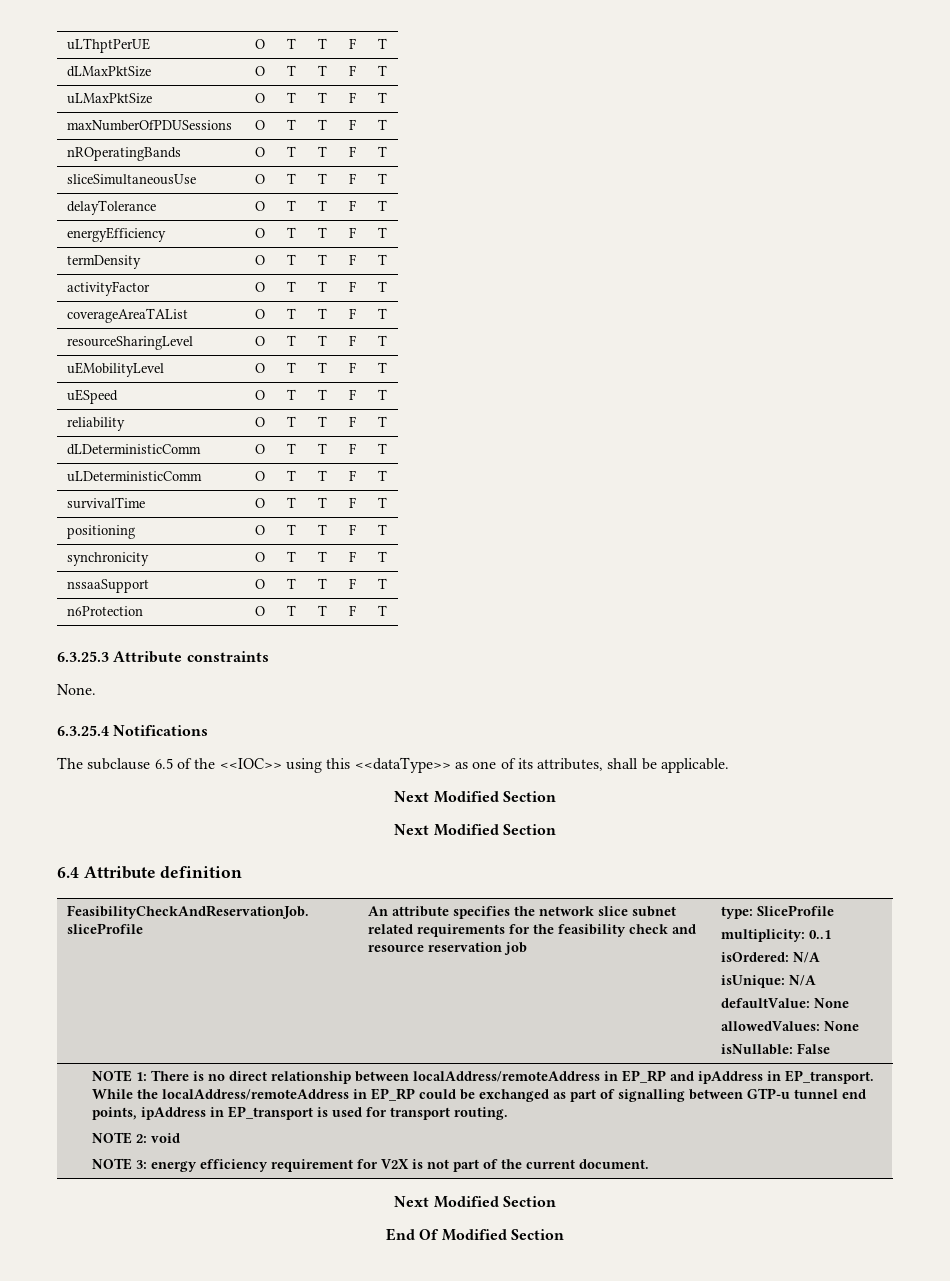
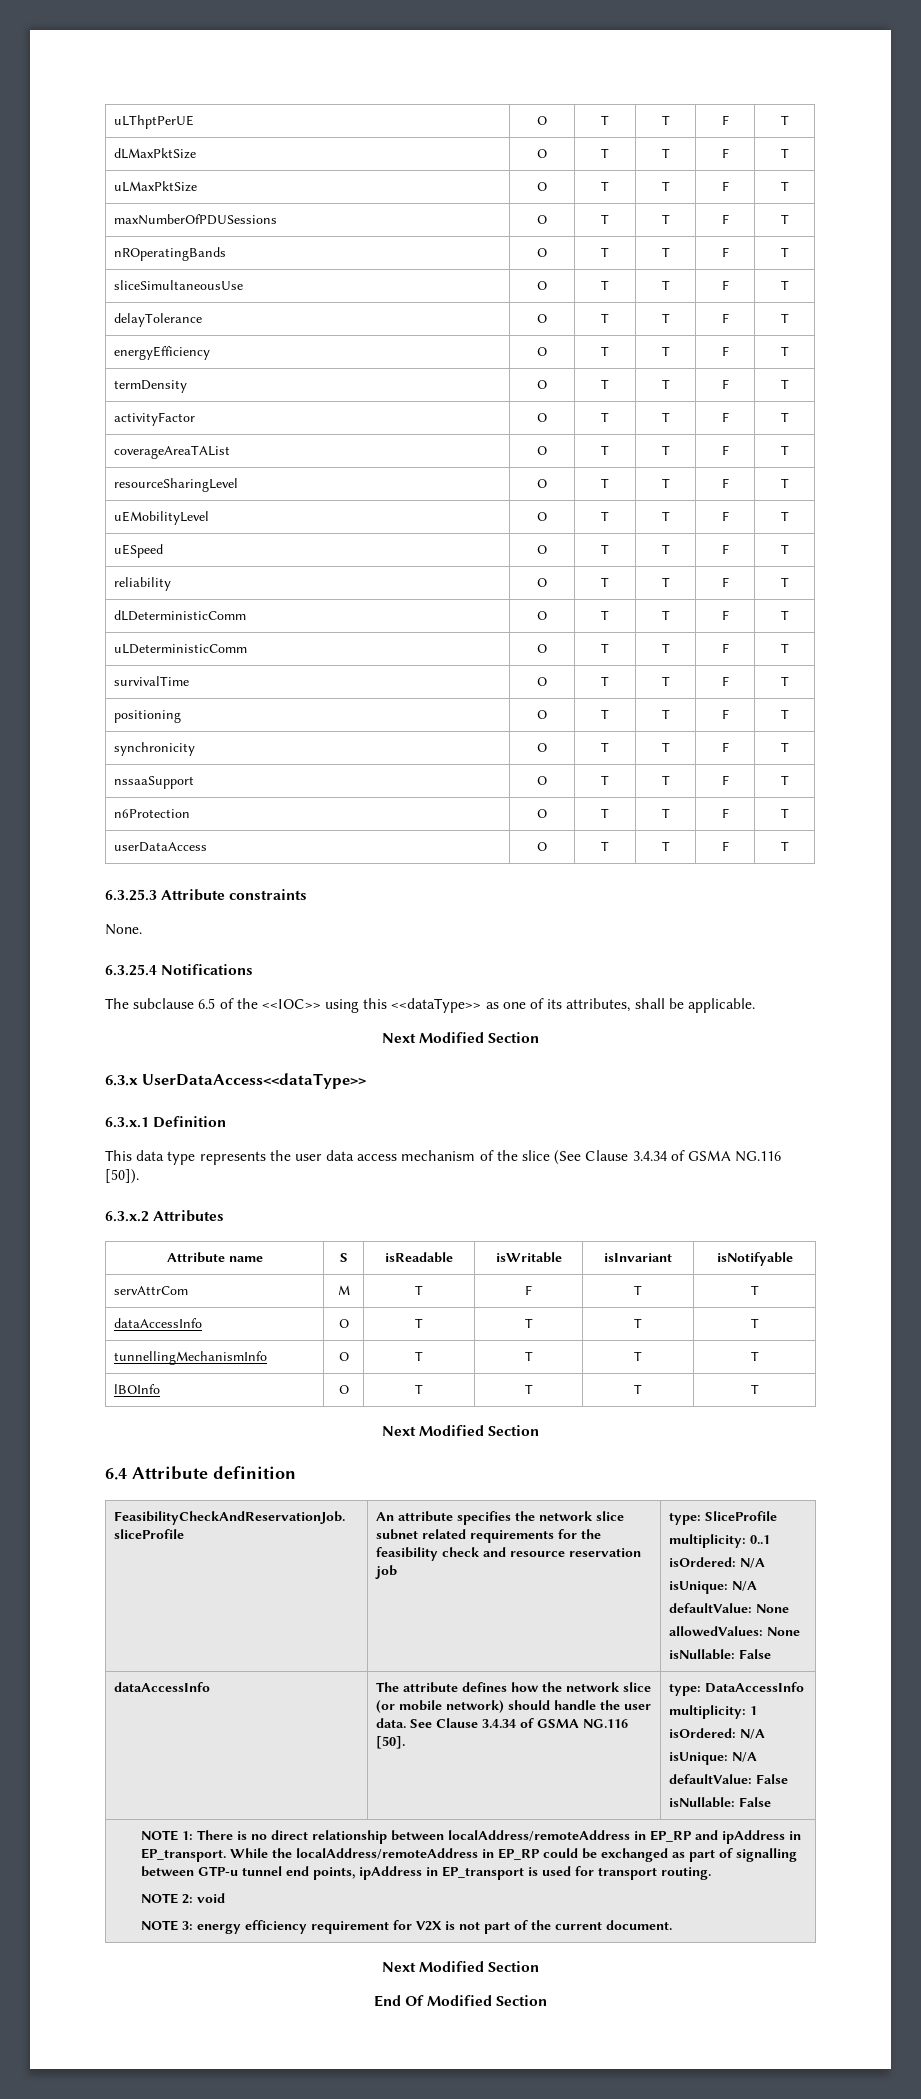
+ userDataAccess | O | T | T | F | T
+ 6.3.x UserDataAccess<<dataType>>
+ 6.3.x.1 Definition
+ This data type represents the user data access mechanism of the slice (See Clause 3.4.34 of GSMA NG.116 [50]).
+ 6.3.x.2 Attributes
+ Attribute name | S | isReadable | isWritable | isInvariant | isNotifyable
+ servAttrCom | M | T | F | T | T
+ dataAccessInfo | O | T | T | T | T
+ tunnellingMechanismInfo | O | T | T | T | T
+ lBOInfo | O | T | T | T | T
+ dataAccessInfo | The attribute defines how the network slice (or mobile network) should handle the user data. See Clause 3.4.34 of GSMA NG.116 [50]. | type: DataAccessInfo
+ multiplicity: 1
+ isOrdered: N/A
+ isUnique: N/A
+ defaultValue: False
+ isNullable: False

